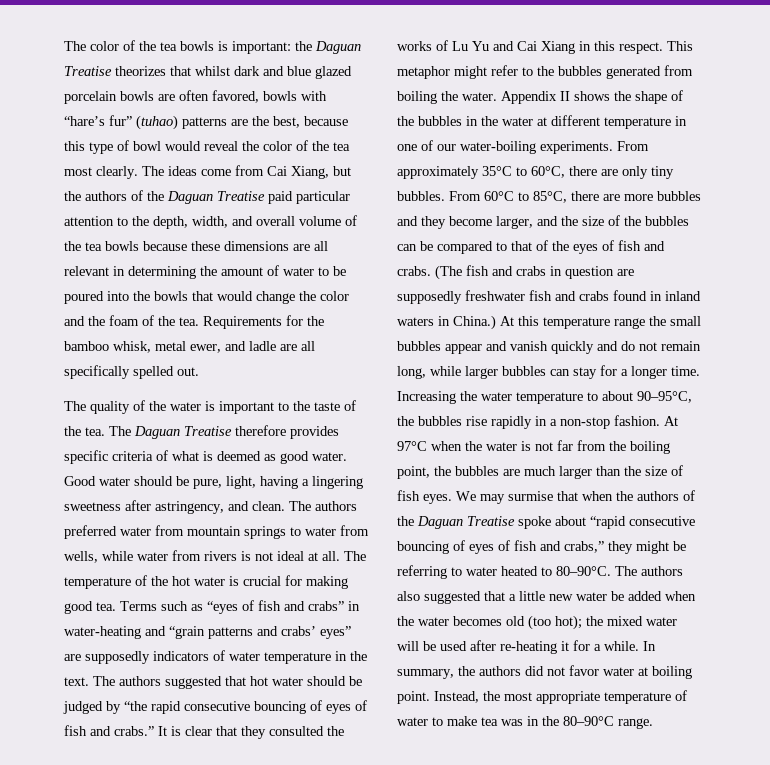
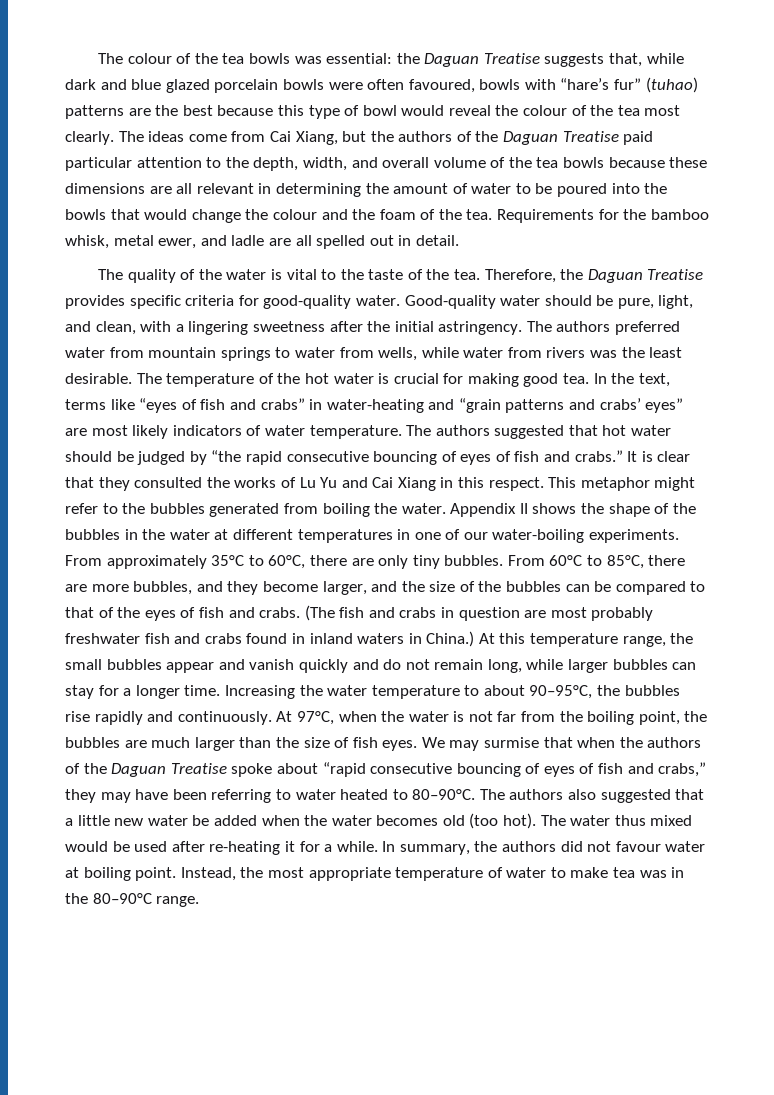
- The color of the tea bowls is important: the Daguan Treatise theorizes that whilst dark and blue glazed porcelain bowls are often favored, bowls with “hare’s fur” (tuhao) patterns are the best, because this type of bowl would reveal the color of the tea most clearly.
+ The colour of the tea bowls was essential: the Daguan Treatise suggests that, while dark and blue glazed porcelain bowls were often favoured, bowls with “hare’s fur” (tuhao) patterns are the best because this type of bowl would reveal the colour of the tea most clearly.
- The ideas come from Cai Xiang, but the authors of the Daguan Treatise paid particular attention to the depth, width, and overall volume of the tea bowls because these dimensions are all relevant in determining the amount of water to be poured into the bowls that would change the color and the foam of the tea.
+ The ideas come from Cai Xiang, but the authors of the Daguan Treatise paid particular attention to the depth, width, and overall volume of the tea bowls because these dimensions are all relevant in determining the amount of water to be poured into the bowls that would change the colour and the foam of the tea.
- Requirements for the bamboo whisk, metal ewer, and ladle are all specifically spelled out.
+ Requirements for the bamboo whisk, metal ewer, and ladle are all spelled out in detail.
- The quality of the water is important to the taste of the tea.
+ The quality of the water is vital to the taste of the tea.
- The Daguan Treatise therefore provides specific criteria of what is deemed as good water. Good water should be pure, light, having a lingering sweetness after astringency, and clean.
+ Therefore, the Daguan Treatise provides specific criteria for good-quality water. Good-quality water should be pure, light, and clean, with a lingering sweetness after the initial astringency.
- The authors preferred water from mountain springs to water from wells, while water from rivers is not ideal at all.
+ The authors preferred water from mountain springs to water from wells, while water from rivers was the least desirable.
- Terms such as “eyes of fish and crabs” in water-heating and “grain patterns and crabs’ eyes” are supposedly indicators of water temperature in the text.
+ In the text, terms like “eyes of fish and crabs” in water-heating and “grain patterns and crabs’ eyes” are most likely indicators of water temperature.
- Appendix II shows the shape of the bubbles in the water at different temperature in one of our water-boiling experiments.
+ Appendix II shows the shape of the bubbles in the water at different temperatures in one of our water-boiling experiments.
- From 60°C to 85°C, there are more bubbles and they become larger, and the size of the bubbles can be compared to that of the eyes of fish and crabs.
+ From 60°C to 85°C, there are more bubbles, and they become larger, and the size of the bubbles can be compared to that of the eyes of fish and crabs.
- (The fish and crabs in question are supposedly freshwater fish and crabs found in inland waters in China.)
+ (The fish and crabs in question are most probably freshwater fish and crabs found in inland waters in China.)
- At this temperature range the small bubbles appear and vanish quickly and do not remain long, while larger bubbles can stay for a longer time.
+ At this temperature range, the small bubbles appear and vanish quickly and do not remain long, while larger bubbles can stay for a longer time.
- Increasing the water temperature to about 90–95°C, the bubbles rise rapidly in a non-stop fashion. At 97°C when the water is not far from the boiling point, the bubbles are much larger than the size of fish eyes.
+ Increasing the water temperature to about 90–95°C, the bubbles rise rapidly and continuously. At 97°C, when the water is not far from the boiling point, the bubbles are much larger than the size of fish eyes.
- We may surmise that when the authors of the Daguan Treatise spoke about “rapid consecutive bouncing of eyes of fish and crabs,” they might be referring to water heated to 80–90°C.
+ We may surmise that when the authors of the Daguan Treatise spoke about “rapid consecutive bouncing of eyes of fish and crabs,” they may have been referring to water heated to 80–90°C.
- The authors also suggested that a little new water be added when the water becomes old (too hot); the mixed water will be used after re-heating it for a while.
+ The authors also suggested that a little new water be added when the water becomes old (too hot). The water thus mixed would be used after re-heating it for a while.
- In summary, the authors did not favor water at boiling point.
+ In summary, the authors did not favour water at boiling point.

